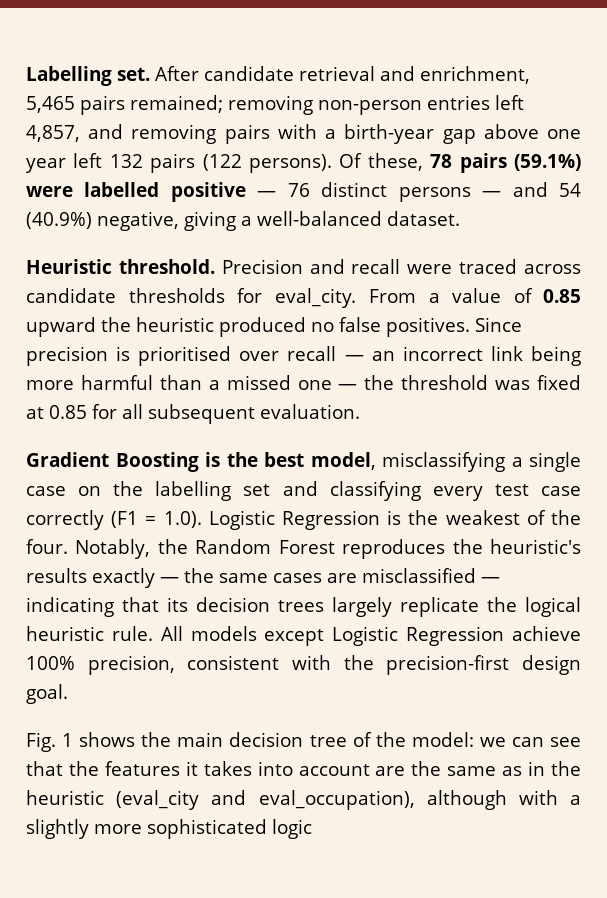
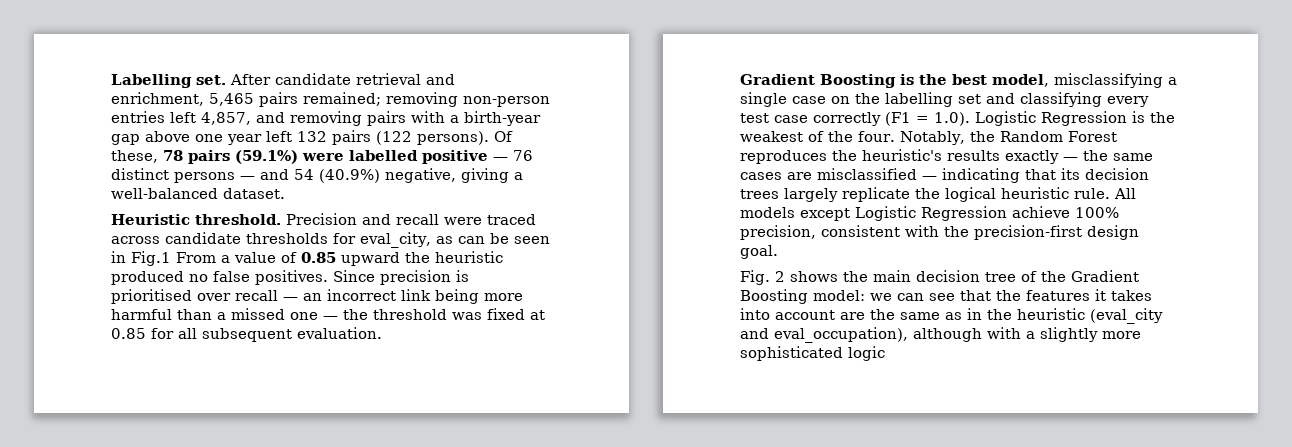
- Precision and recall were traced across candidate thresholds for eval_city. From a value of 0.85 upward the heuristic produced no false positives.
+ Precision and recall were traced across candidate thresholds for eval_city, as can be seen in Fig.1 From a value of 0.85 upward the heuristic produced no false positives.
- Fig. 1 shows the main decision tree of the model: we can see that the features it takes into account are the same as in the heuristic (eval_city and eval_occupation), although with a slightly more sophisticated logic
+ Fig. 2 shows the main decision tree of the Gradient Boosting model: we can see that the features it takes into account are the same as in the heuristic (eval_city and eval_occupation), although with a slightly more sophisticated logic

